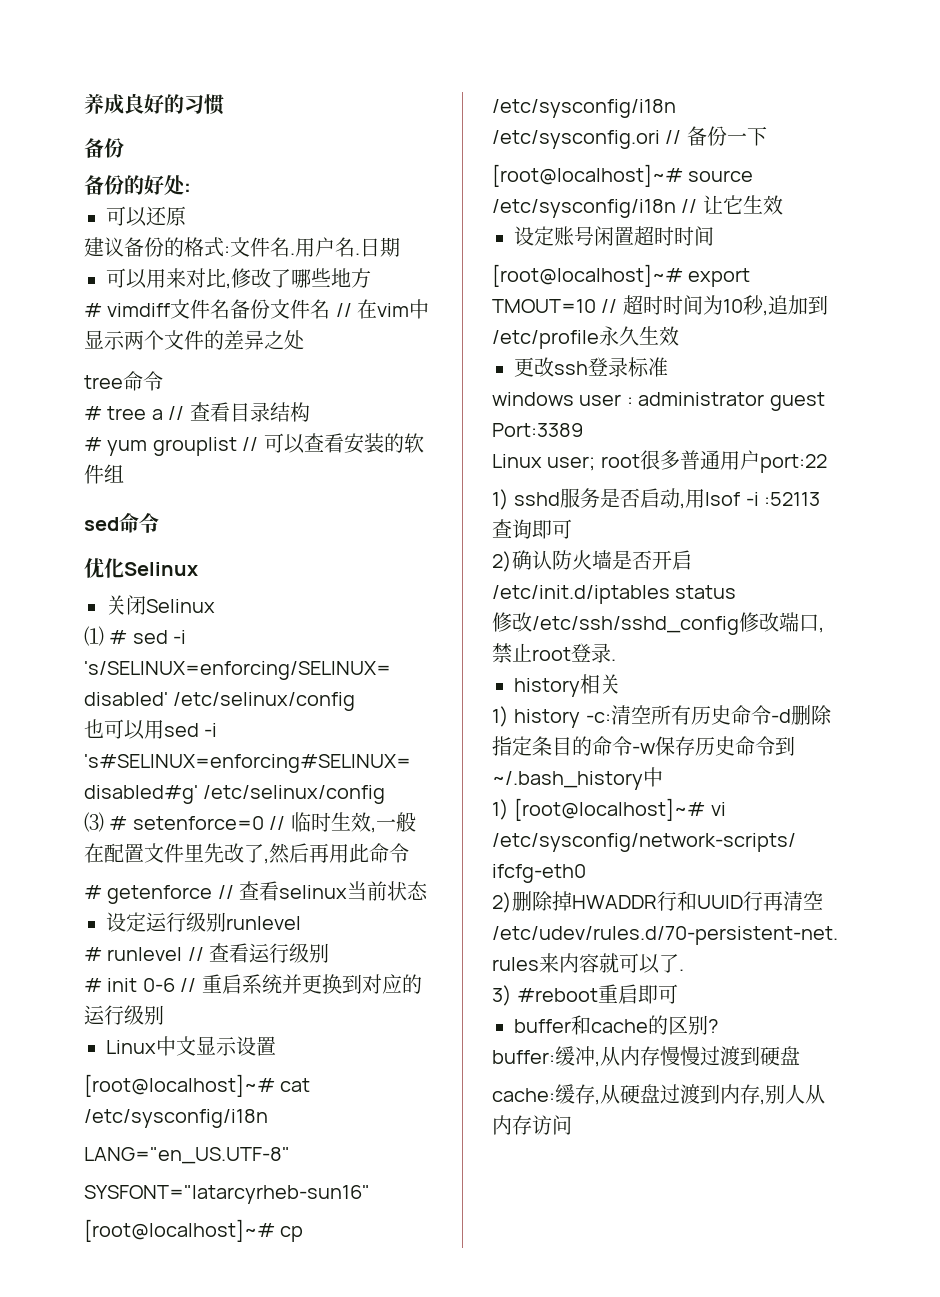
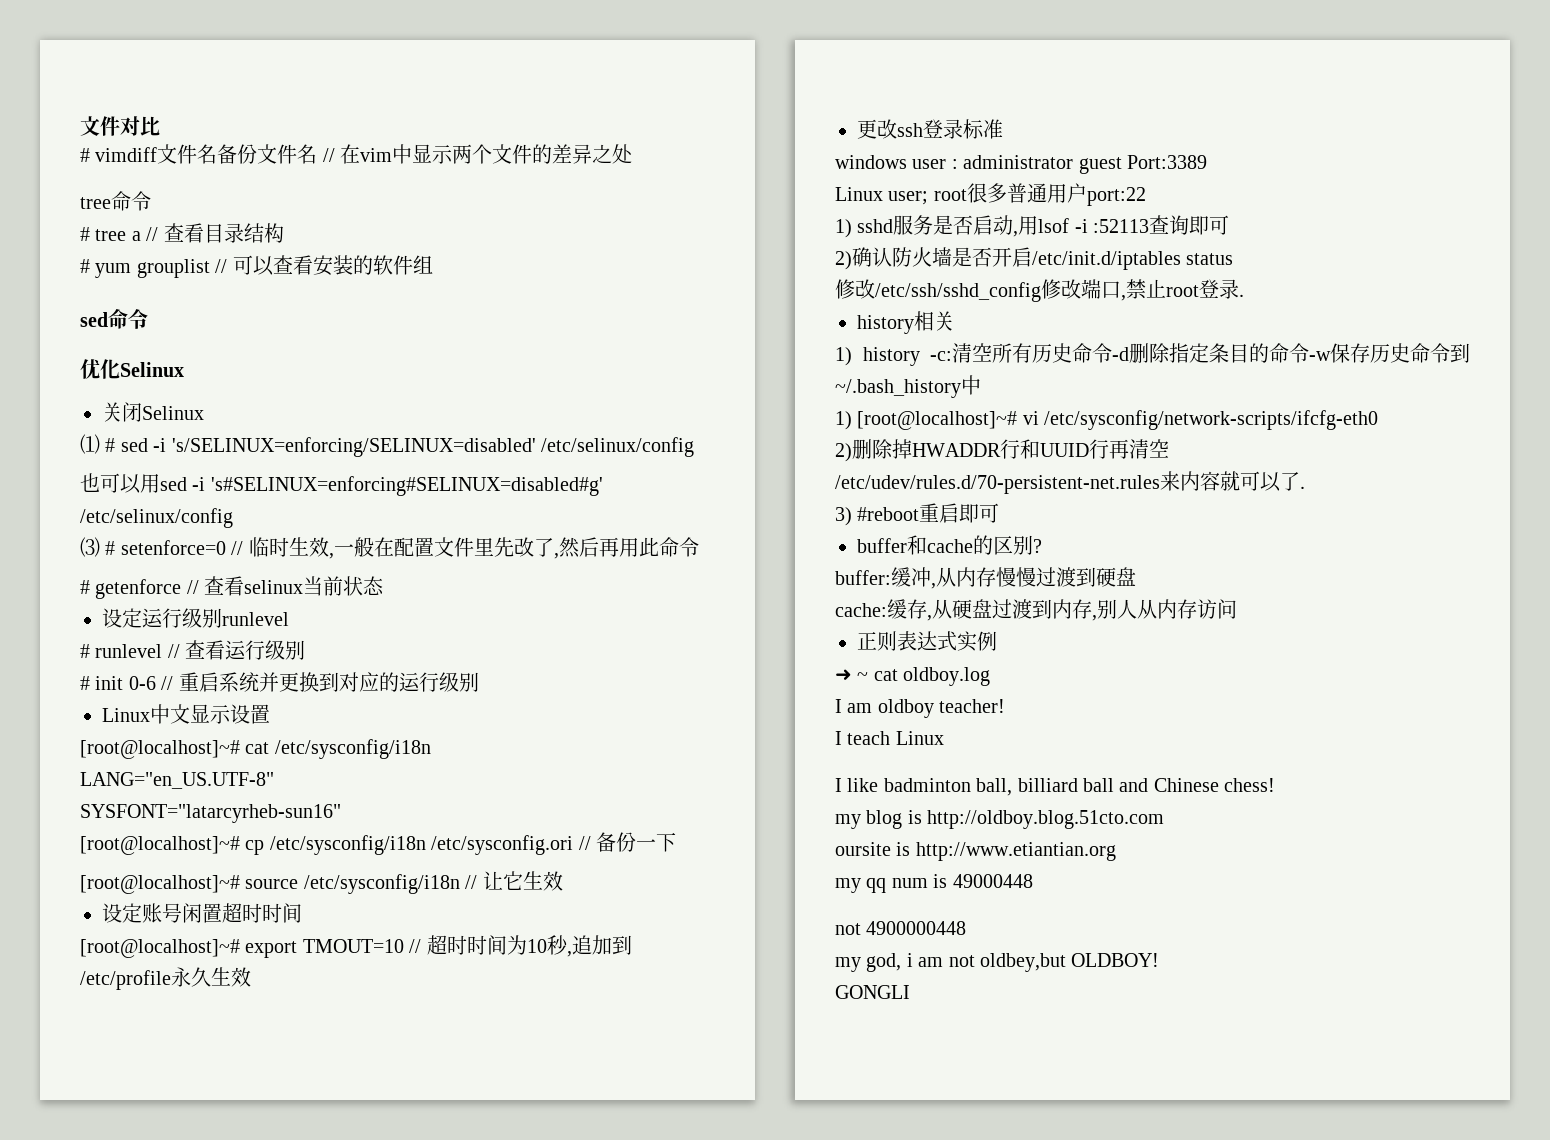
- 养成良好的习惯
- 备份
- 备份的好处:
- 可以还原
- 建议备份的格式:文件名.用户名.日期
- 可以用来对比,修改了哪些地方
+ 文件对比
+ 正则表达式实例
+ ➜ ~ cat oldboy.log
+ I am oldboy teacher!
+ I teach Linux
+ I like badminton ball, billiard ball and Chinese chess!
+ my blog is http://oldboy.blog.51cto.com
+ oursite is http://www.etiantian.org
+ my qq num is 49000448
+ not 4900000448
+ my god, i am not oldbey,but OLDBOY!
+ GONGLI

